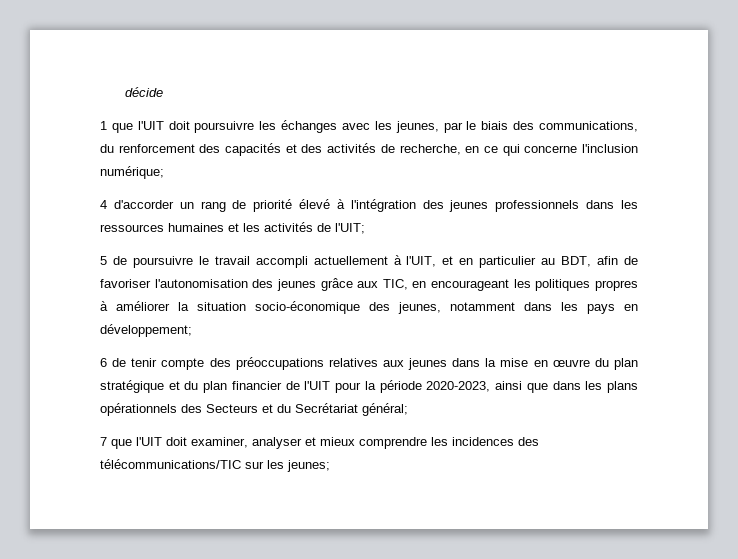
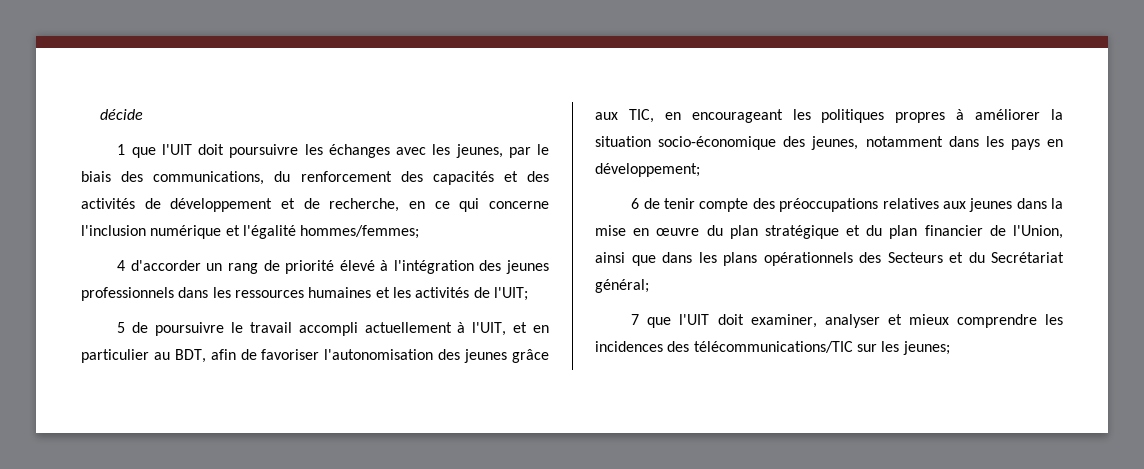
- 1 que l'UIT doit poursuivre les échanges avec les jeunes, par le biais des communications, du renforcement des capacités et des activités de recherche, en ce qui concerne l'inclusion numérique;
+ 1 que l'UIT doit poursuivre les échanges avec les jeunes, par le biais des communications, du renforcement des capacités et des activités de développement et de recherche, en ce qui concerne l'inclusion numérique et l'égalité hommes/femmes;
- 6 de tenir compte des préoccupations relatives aux jeunes dans la mise en œuvre du plan stratégique et du plan financier de l'UIT pour la période 2020-2023, ainsi que dans les plans opérationnels des Secteurs et du Secrétariat général;
+ 6 de tenir compte des préoccupations relatives aux jeunes dans la mise en œuvre du plan stratégique et du plan financier de l'Union, ainsi que dans les plans opérationnels des Secteurs et du Secrétariat général;

